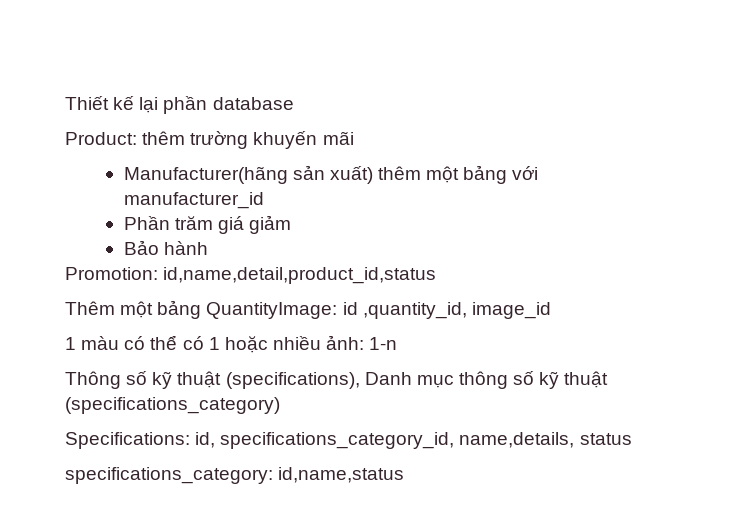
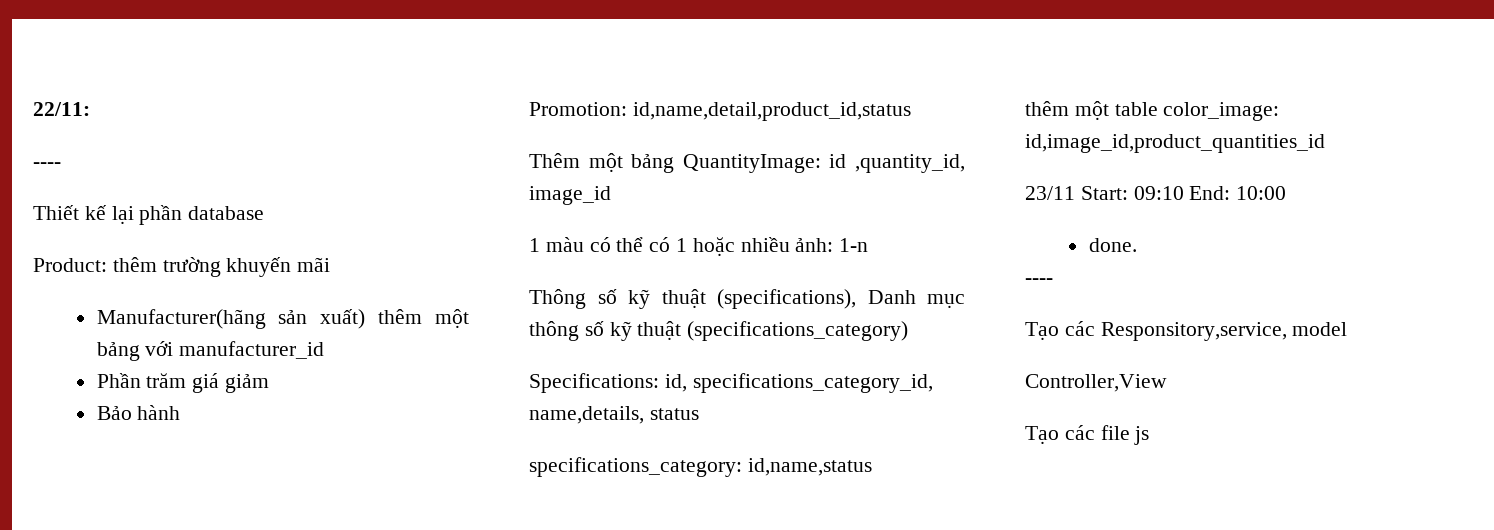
+ 22/11:
+ ----
+ thêm một table color_image: id,image_id,product_quantities_id
+ 23/11 Start: 09:10 End: 10:00
+ done.
+ ----
+ Tạo các Responsitory,service, model
+ Controller,View
+ Tạo các file js

